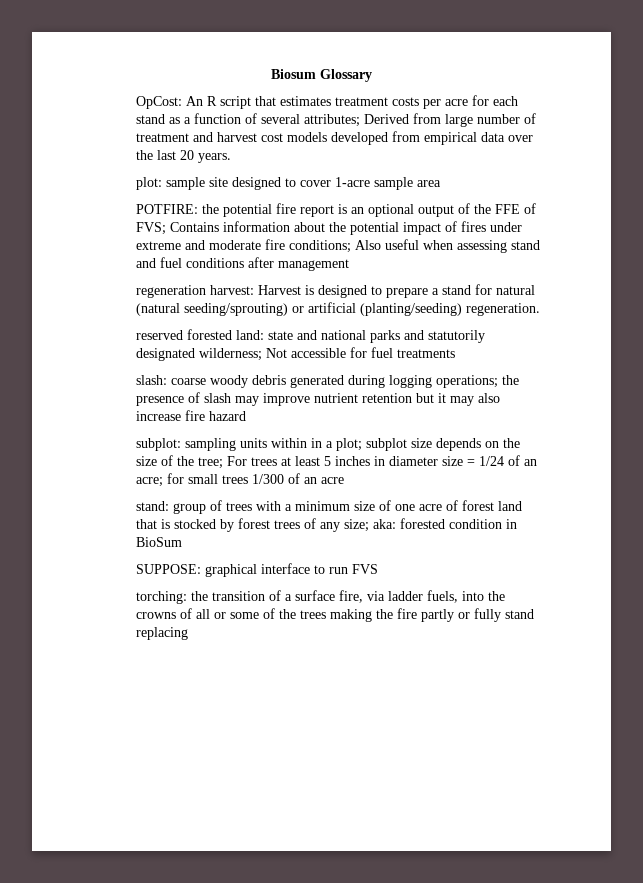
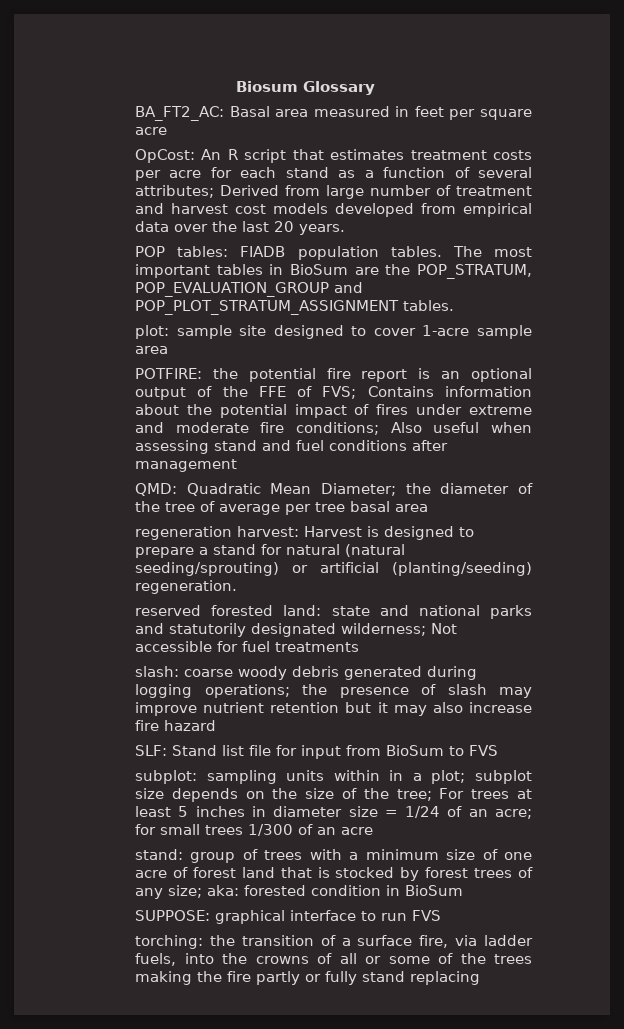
+ BA_FT2_AC: Basal area measured in feet per square acre
+ POP tables: FIADB population tables. The most important tables in BioSum are the POP_STRATUM, POP_EVALUATION_GROUP and POP_PLOT_STRATUM_ASSIGNMENT tables.
+ QMD: Quadratic Mean Diameter; the diameter of the tree of average per tree basal area
+ SLF: Stand list file for input from BioSum to FVS

